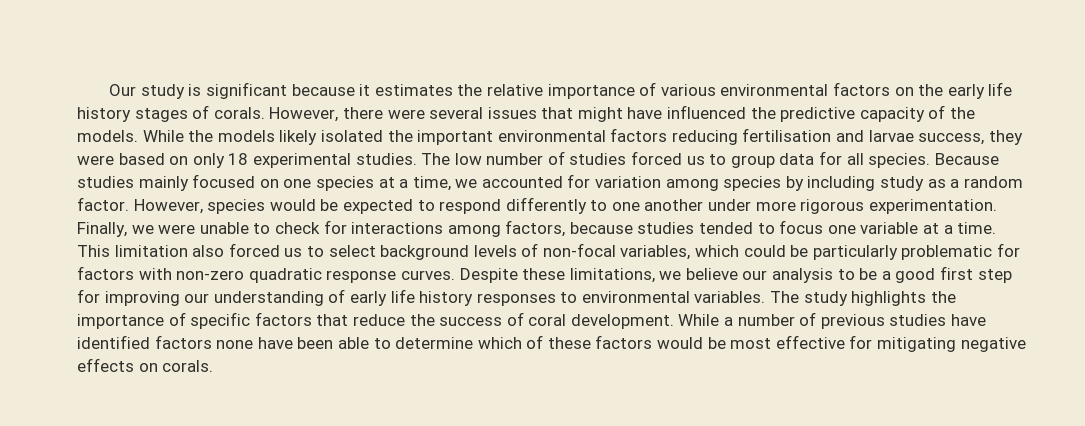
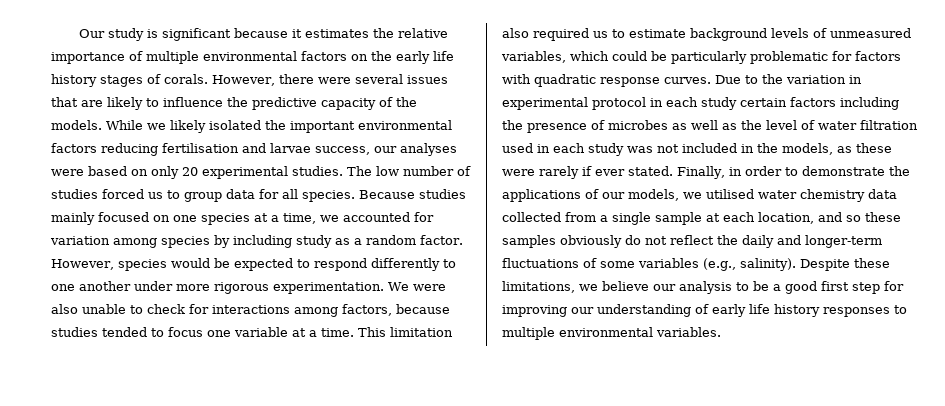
- Our study is significant because it estimates the relative importance of various environmental factors on the early life history stages of corals.
+ Our study is significant because it estimates the relative importance of multiple environmental factors on the early life history stages of corals.
- However, there were several issues that might have influenced the predictive capacity of the models.
+ However, there were several issues that are likely to influence the predictive capacity of the models.
- While the models likely isolated the important environmental factors reducing fertilisation and larvae success, they were based on only 18 experimental studies.
+ While we likely isolated the important environmental factors reducing fertilisation and larvae success, our analyses were based on only 20 experimental studies.
- Finally, we were unable to check for interactions among factors, because studies tended to focus one variable at a time.
+ We were also unable to check for interactions among factors, because studies tended to focus one variable at a time.
- This limitation also forced us to select background levels of non-focal variables, which could be particularly problematic for factors with non-zero quadratic response curves.
+ This limitation also required us to estimate background levels of unmeasured variables, which could be particularly problematic for factors with quadratic response curves.
+ Due to the variation in experimental protocol in each study certain factors including the presence of microbes as well as the level of water filtration used in each study was not included in the models, as these were rarely if ever stated. Finally, in order to demonstrate the applications of our models, we utilised water chemistry data collected from a single sample at each location, and so these samples obviously do not reflect the daily and longer-term fluctuations of some variables (e.g., salinity).
- Despite these limitations, we believe our analysis to be a good first step for improving our understanding of early life history responses to environmental variables. The study highlights the importance of specific factors that reduce the success of coral development. While a number of previous studies have identified factors none have been able to determine which of these factors would be most effective for mitigating negative effects on corals.
+ Despite these limitations, we believe our analysis to be a good first step for improving our understanding of early life history responses to multiple environmental variables.

